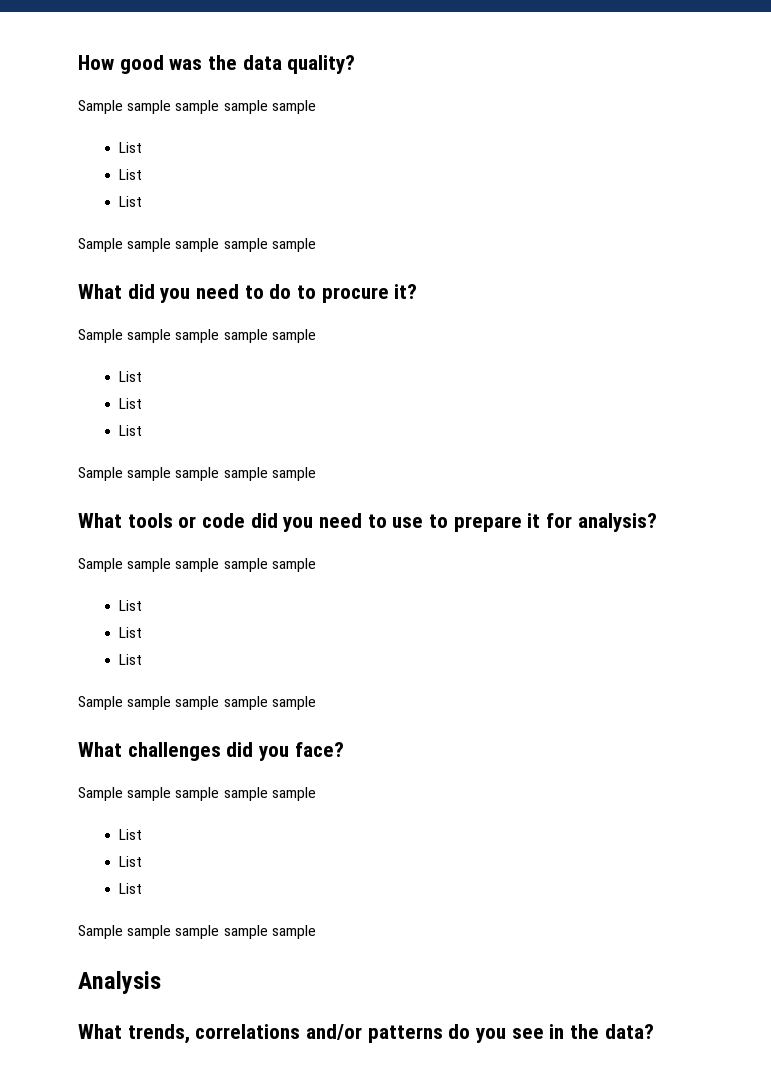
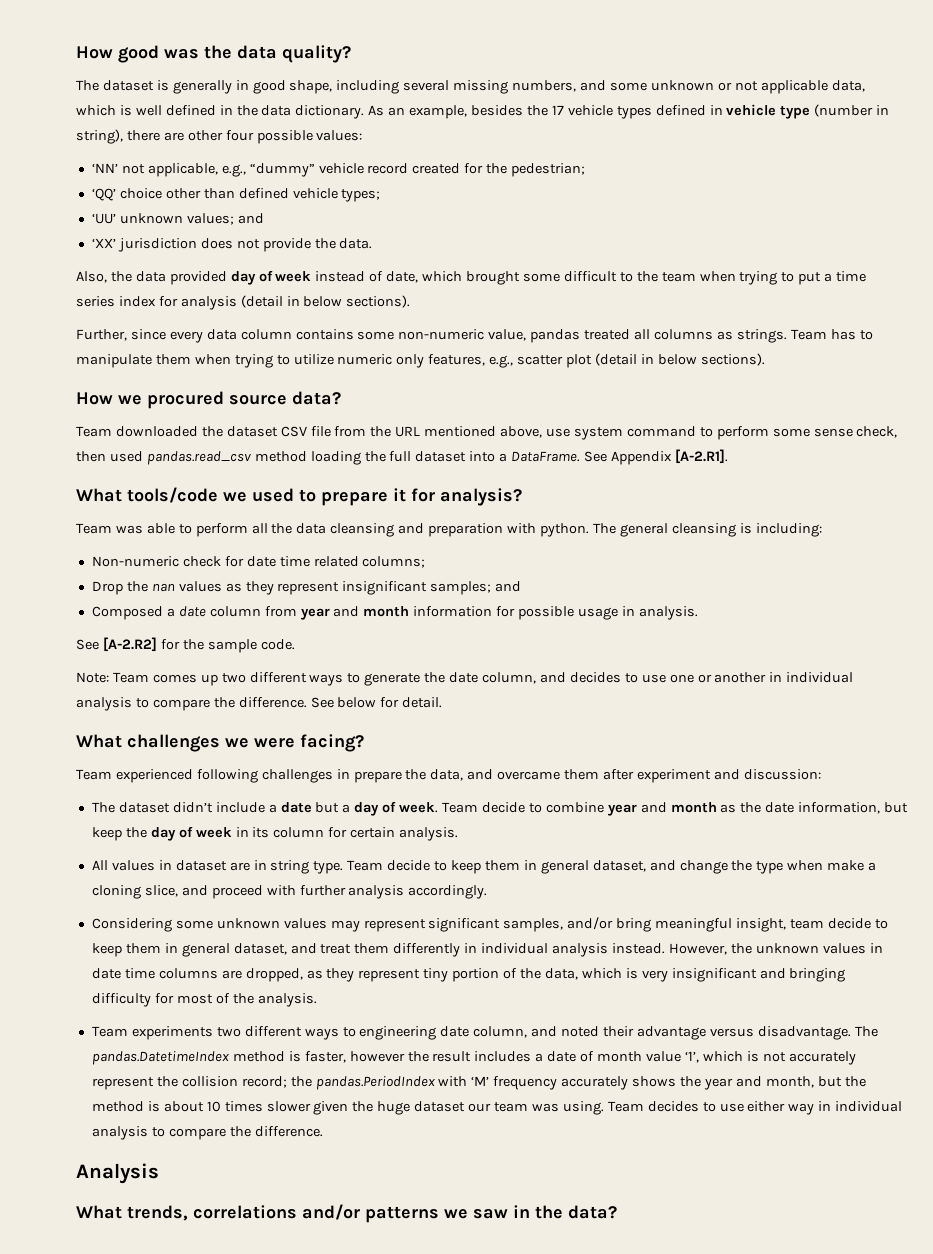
  How good was the data quality?
- Sample sample sample sample sample
- List
- List
- List
- Sample sample sample sample sample
- What did you need to do to procure it?
- Sample sample sample sample sample
- List
- List
- List
- Sample sample sample sample sample
- What tools or code did you need to use to prepare it for analysis?
- Sample sample sample sample sample
- List
- List
- List
- Sample sample sample sample sample
- What challenges did you face?
- Sample sample sample sample sample
- List
- List
- List
- Sample sample sample sample sample
+ The dataset is generally in good shape, including several missing numbers, and some unknown or not applicable data, which is well defined in the data dictionary. As an example, besides the 17 vehicle types defined in vehicle type (number in string), there are other four possible values:
+ ‘NN’ not applicable, e.g., “dummy” vehicle record created for the pedestrian;
+ ‘QQ’ choice other than defined vehicle types;
+ ‘UU’ unknown values; and
+ ‘XX’ jurisdiction does not provide the data.
+ Also, the data provided day of week instead of date, which brought some difficult to the team when trying to put a time series index for analysis (detail in below sections).
+ Further, since every data column contains some non-numeric value, pandas treated all columns as strings. Team has to manipulate them when trying to utilize numeric only features, e.g., scatter plot (detail in below sections).
+ How we procured source data?
+ Team downloaded the dataset CSV file from the URL mentioned above, use system command to perform some sense check, then used pandas.read_csv method loading the full dataset into a DataFrame. See Appendix [A-2.R1].
+ What tools/code we used to prepare it for analysis?
+ Team was able to perform all the data cleansing and preparation with python. The general cleansing is including:
+ Non-numeric check for date time related columns;
+ Drop the nan values as they represent insignificant samples; and
+ Composed a date column from year and month information for possible usage in analysis.
+ See [A-2.R2] for the sample code.
+ Note: Team comes up two different ways to generate the date column, and decides to use one or another in individual analysis to compare the difference. See below for detail.
+ What challenges we were facing?
+ Team experienced following challenges in prepare the data, and overcame them after experiment and discussion:
+ The dataset didn’t include a date but a day of week. Team decide to combine year and month as the date information, but keep the day of week in its column for certain analysis.
+ All values in dataset are in string type. Team decide to keep them in general dataset, and change the type when make a cloning slice, and proceed with further analysis accordingly.
+ Considering some unknown values may represent significant samples, and/or bring meaningful insight, team decide to keep them in general dataset, and treat them differently in individual analysis instead. However, the unknown values in date time columns are dropped, as they represent tiny portion of the data, which is very insignificant and bringing difficulty for most of the analysis.
+ Team experiments two different ways to engineering date column, and noted their advantage versus disadvantage. The pandas.DatetimeIndex method is faster, however the result includes a date of month value ‘1’, which is not accurately represent the collision record; the pandas.PeriodIndex with ‘M’ frequency accurately shows the year and month, but the method is about 10 times slower given the huge dataset our team was using. Team decides to use either way in individual analysis to compare the difference.
- What trends, correlations and/or patterns do you see in the data?
+ What trends, correlations and/or patterns we saw in the data?

